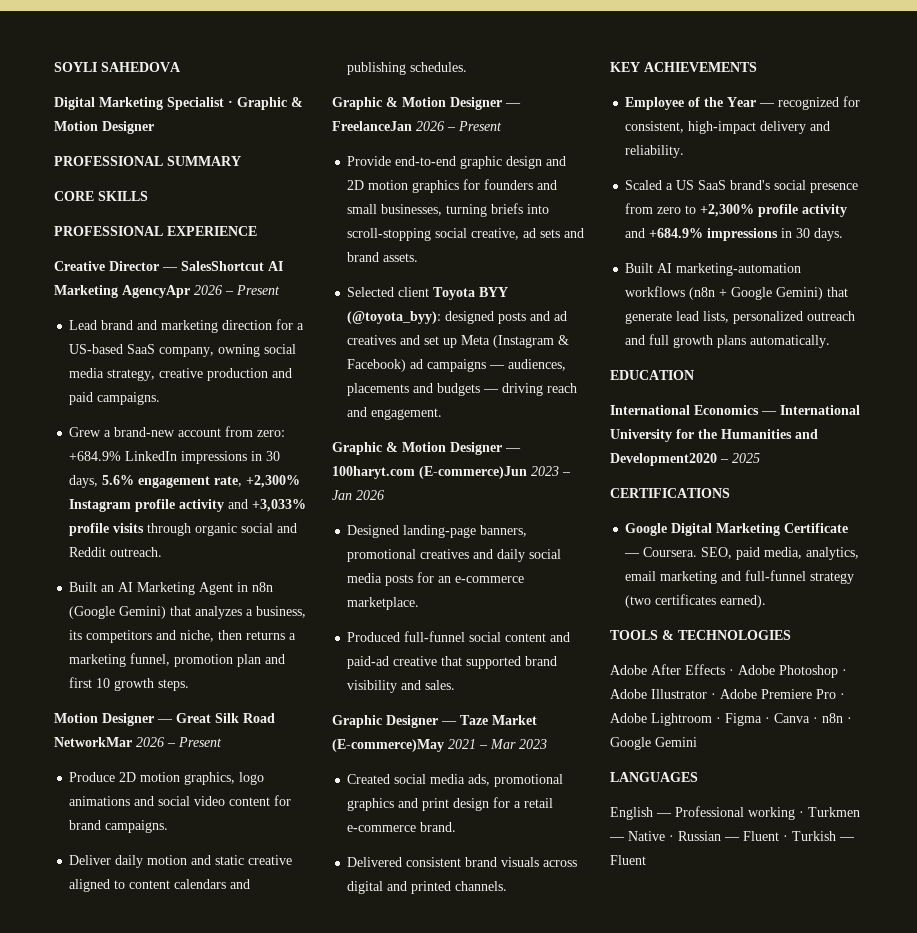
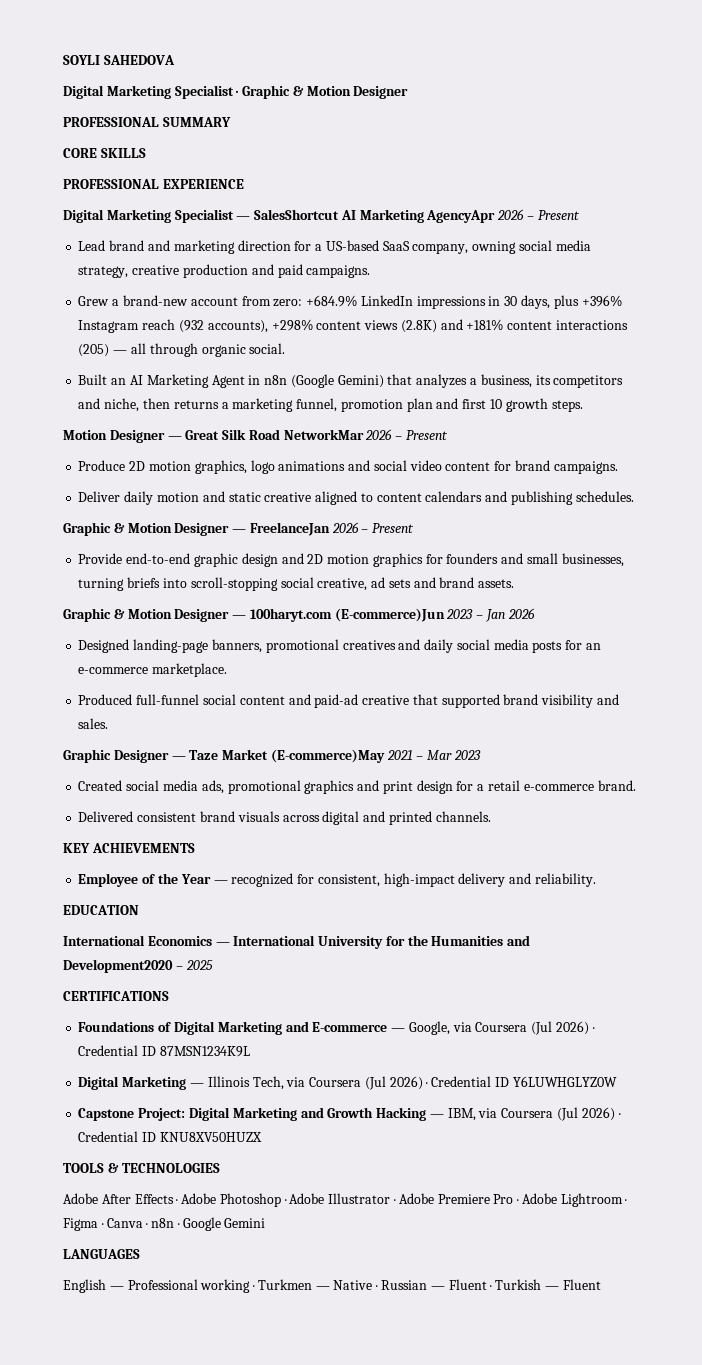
- Creative Director — SalesShortcut AI Marketing AgencyApr 2026 – Present
+ Digital Marketing Specialist — SalesShortcut AI Marketing AgencyApr 2026 – Present
- Grew a brand-new account from zero: +684.9% LinkedIn impressions in 30 days, 5.6% engagement rate, +2,300% Instagram profile activity and +3,033% profile visits through organic social and Reddit outreach.
+ Grew a brand-new account from zero: +684.9% LinkedIn impressions in 30 days, plus +396% Instagram reach (932 accounts), +298% content views (2.8K) and +181% content interactions (205) — all through organic social.
- Selected client Toyota BYY (@toyota_byy): designed posts and ad creatives and set up Meta (Instagram & Facebook) ad campaigns — audiences, placements and budgets — driving reach and engagement.
- Scaled a US SaaS brand's social presence from zero to +2,300% profile activity and +684.9% impressions in 30 days.
- Built AI marketing-automation workflows (n8n + Google Gemini) that generate lead lists, personalized outreach and full growth plans automatically.
- Google Digital Marketing Certificate — Coursera. SEO, paid media, analytics, email marketing and full-funnel strategy (two certificates earned).
+ Foundations of Digital Marketing and E-commerce — Google, via Coursera (Jul 2026) · Credential ID 87MSN1234K9L
+ Digital Marketing — Illinois Tech, via Coursera (Jul 2026) · Credential ID Y6LUWHGLYZ0W
+ Capstone Project: Digital Marketing and Growth Hacking — IBM, via Coursera (Jul 2026) · Credential ID KNU8XV50HUZX

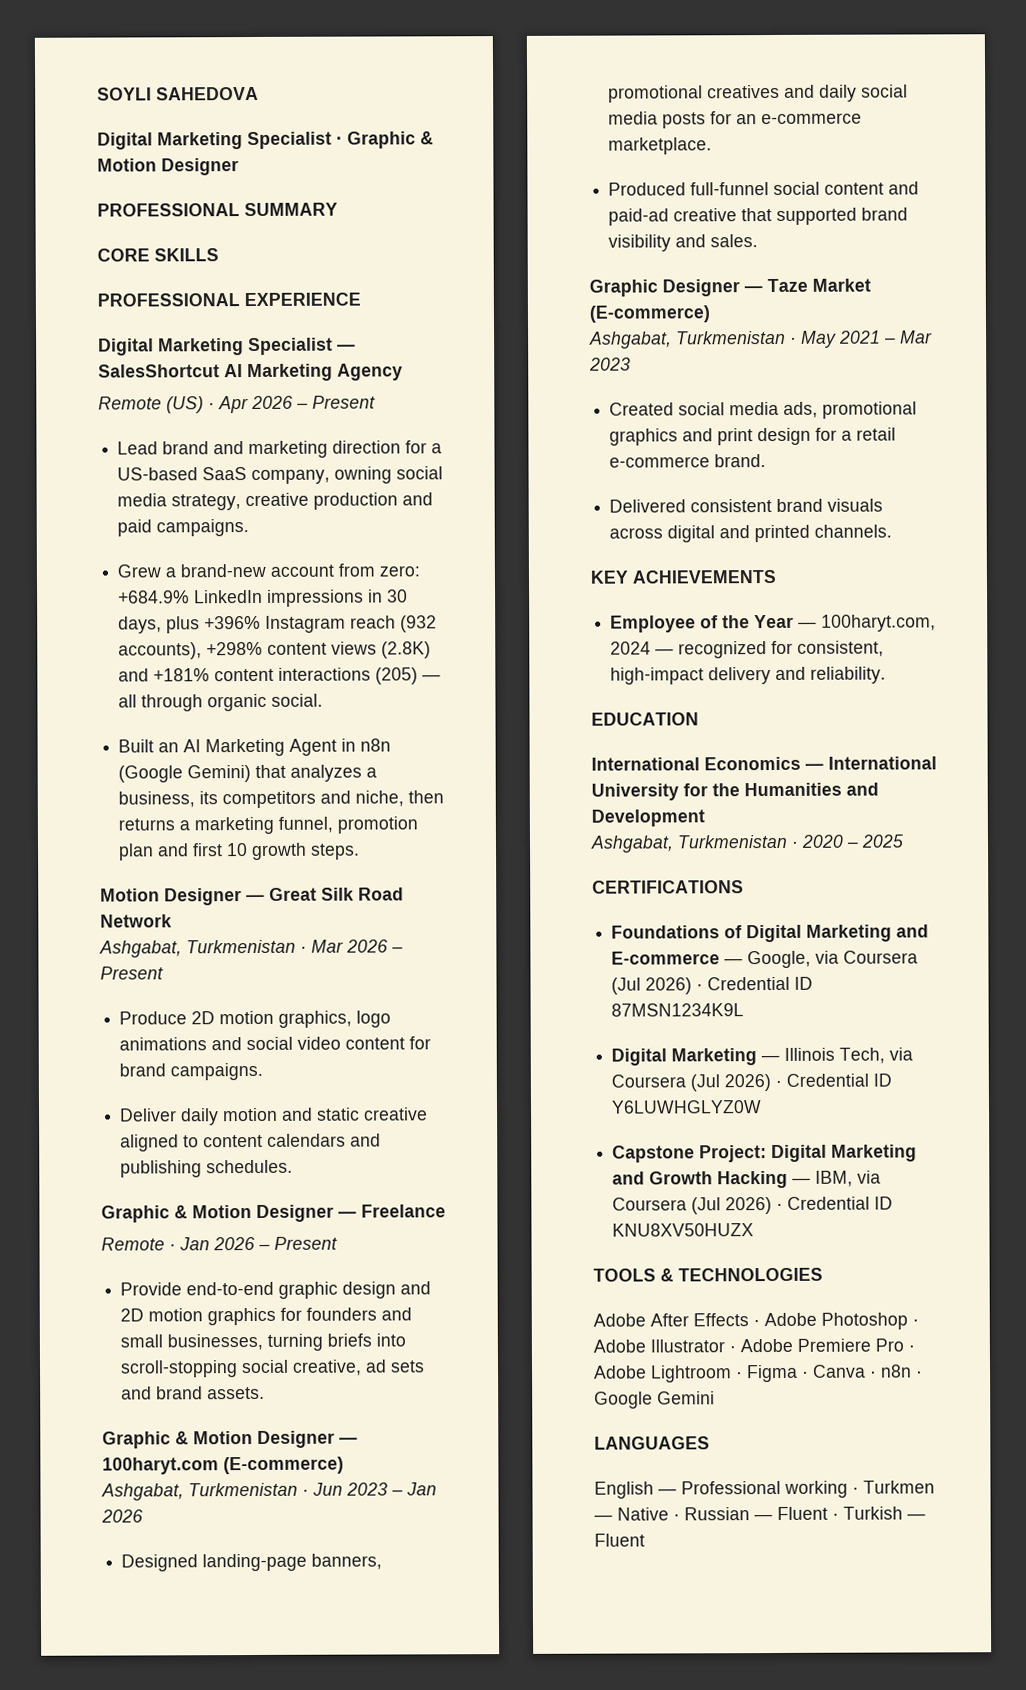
- Digital Marketing Specialist — SalesShortcut AI Marketing AgencyApr 2026 – Present
+ Digital Marketing Specialist — SalesShortcut AI Marketing Agency
+ Remote (US) · Apr 2026 – Present
- Motion Designer — Great Silk Road NetworkMar 2026 – Present
+ Motion Designer — Great Silk Road Network
+ Ashgabat, Turkmenistan · Mar 2026 – Present
- Graphic & Motion Designer — FreelanceJan 2026 – Present
+ Graphic & Motion Designer — Freelance
+ Remote · Jan 2026 – Present
- Graphic & Motion Designer — 100haryt.com (E-commerce)Jun 2023 – Jan 2026
+ Graphic & Motion Designer — 100haryt.com (E-commerce)
+ Ashgabat, Turkmenistan · Jun 2023 – Jan 2026
- Graphic Designer — Taze Market (E-commerce)May 2021 – Mar 2023
+ Graphic Designer — Taze Market (E-commerce)
+ Ashgabat, Turkmenistan · May 2021 – Mar 2023
- Employee of the Year — recognized for consistent, high-impact delivery and reliability.
+ Employee of the Year — 100haryt.com, 2024 — recognized for consistent, high-impact delivery and reliability.
- International Economics — International University for the Humanities and Development2020 – 2025
+ International Economics — International University for the Humanities and Development
+ Ashgabat, Turkmenistan · 2020 – 2025

